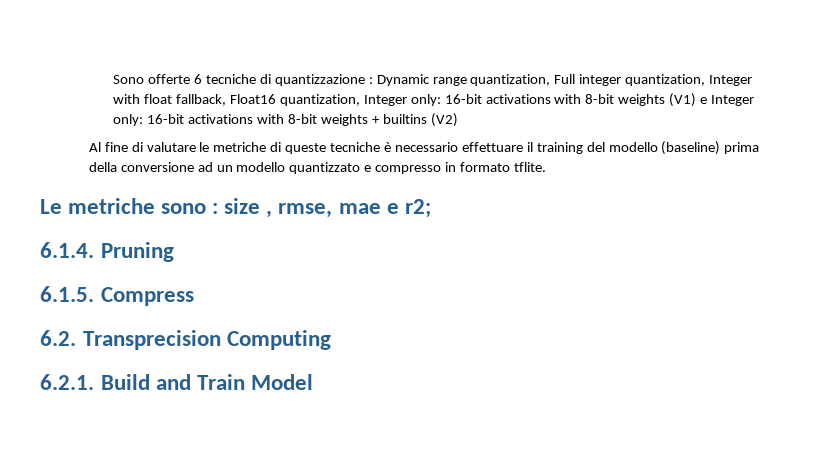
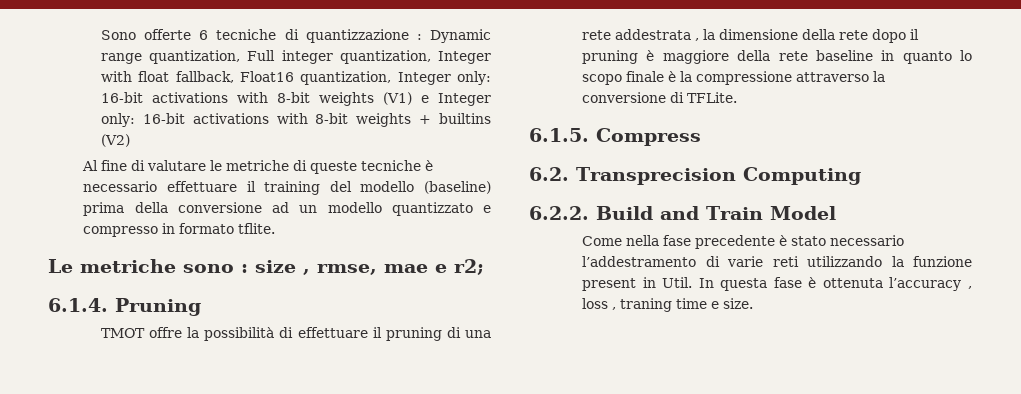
+ TMOT offre la possibilità di effettuare il pruning di una rete addestrata , la dimensione della rete dopo il pruning è maggiore della rete baseline in quanto lo scopo finale è la compressione attraverso la conversione di TFLite.
- 6.2.1. Build and Train Model
+ 6.2.2. Build and Train Model
+ Come nella fase precedente è stato necessario l’addestramento di varie reti utilizzando la funzione present in Util. In questa fase è ottenuta l’accuracy , loss , traning time e size.

